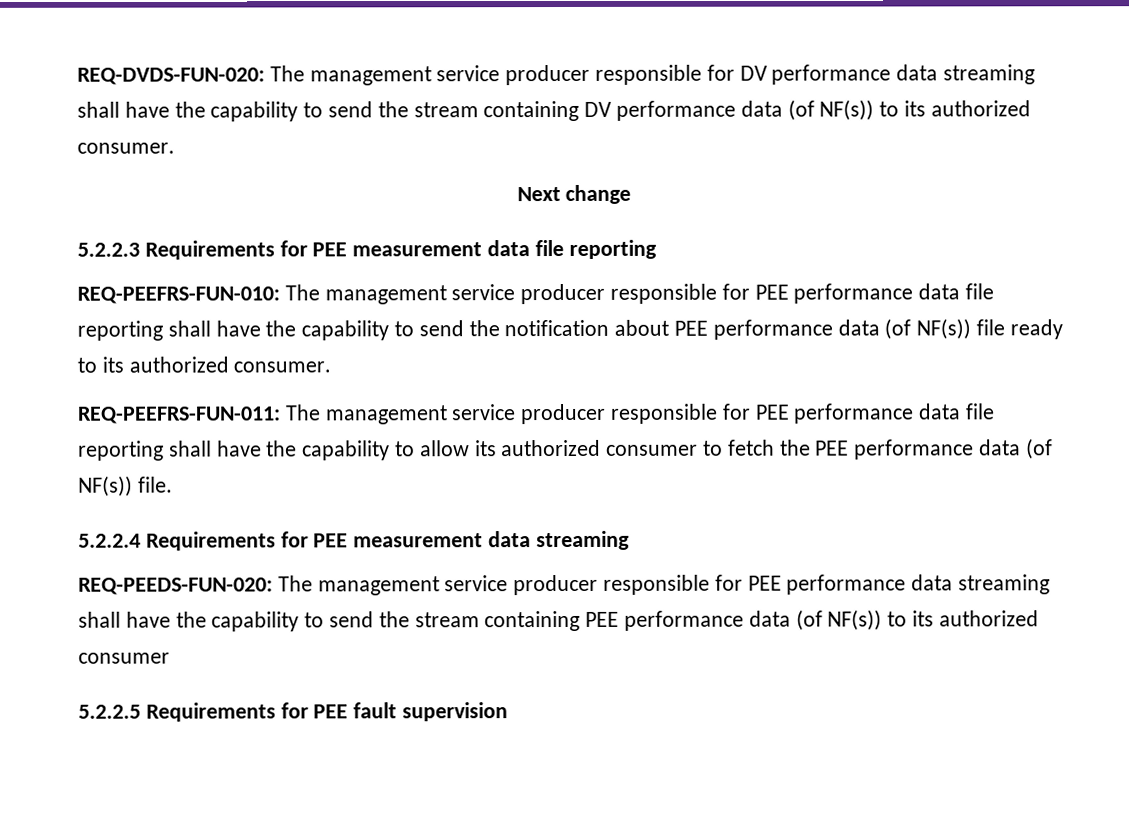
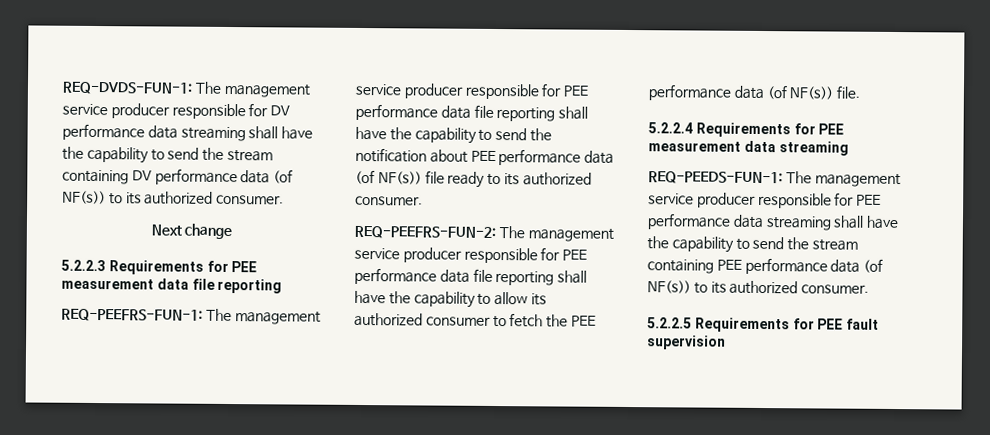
- REQ-DVDS-FUN-020: The management service producer responsible for DV performance data streaming shall have the capability to send the stream containing DV performance data (of NF(s)) to its authorized consumer.
+ REQ-DVDS-FUN-1: The management service producer responsible for DV performance data streaming shall have the capability to send the stream containing DV performance data (of NF(s)) to its authorized consumer.
- REQ-PEEFRS-FUN-010: The management service producer responsible for PEE performance data file reporting shall have the capability to send the notification about PEE performance data (of NF(s)) file ready to its authorized consumer.
+ REQ-PEEFRS-FUN-1: The management service producer responsible for PEE performance data file reporting shall have the capability to send the notification about PEE performance data (of NF(s)) file ready to its authorized consumer.
- REQ-PEEFRS-FUN-011: The management service producer responsible for PEE performance data file reporting shall have the capability to allow its authorized consumer to fetch the PEE performance data (of NF(s)) file.
+ REQ-PEEFRS-FUN-2: The management service producer responsible for PEE performance data file reporting shall have the capability to allow its authorized consumer to fetch the PEE performance data (of NF(s)) file.
- REQ-PEEDS-FUN-020: The management service producer responsible for PEE performance data streaming shall have the capability to send the stream containing PEE performance data (of NF(s)) to its authorized consumer
+ REQ-PEEDS-FUN-1: The management service producer responsible for PEE performance data streaming shall have the capability to send the stream containing PEE performance data (of NF(s)) to its authorized consumer.

